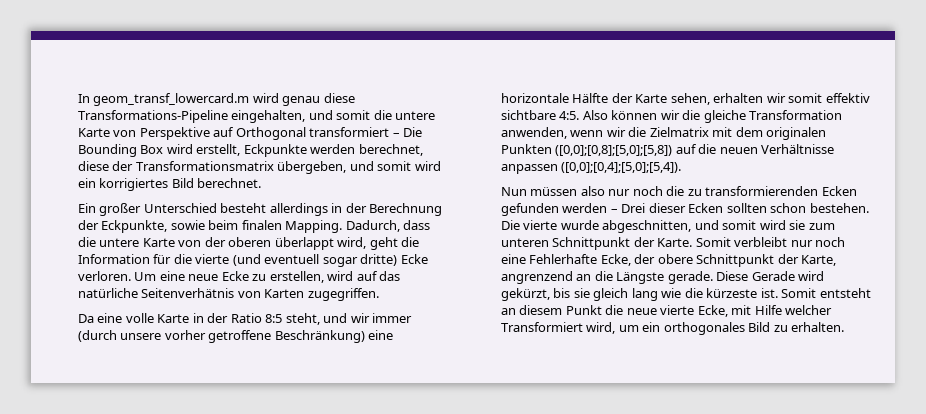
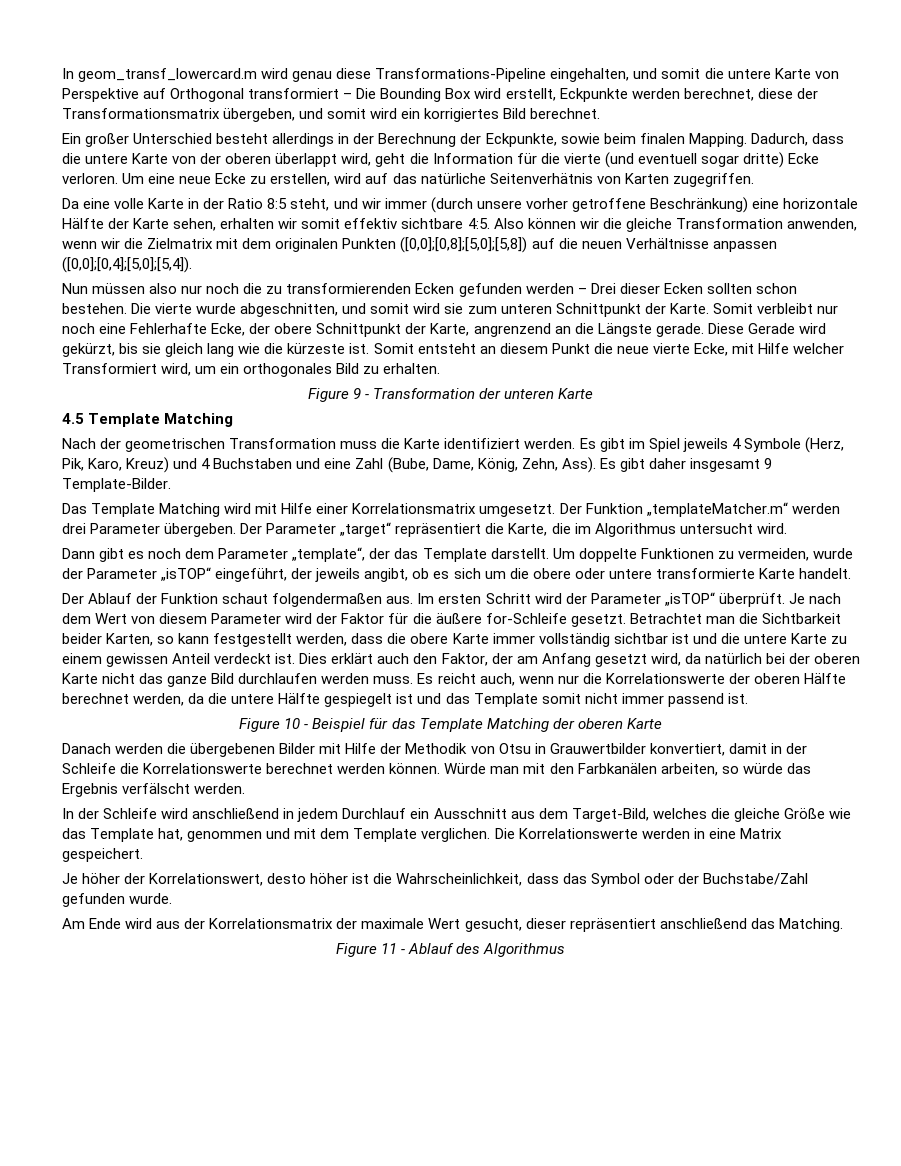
+ Figure 9 - Transformation der unteren Karte
+ 4.5 Template Matching
+ Nach der geometrischen Transformation muss die Karte identifiziert werden. Es gibt im Spiel jeweils 4 Symbole (Herz, Pik, Karo, Kreuz) und 4 Buchstaben und eine Zahl (Bube, Dame, König, Zehn, Ass). Es gibt daher insgesamt 9 Template-Bilder.
+ Das Template Matching wird mit Hilfe einer Korrelationsmatrix umgesetzt. Der Funktion „templateMatcher.m“ werden drei Parameter übergeben. Der Parameter „target“ repräsentiert die Karte, die im Algorithmus untersucht wird.
+ Dann gibt es noch dem Parameter „template“, der das Template darstellt. Um doppelte Funktionen zu vermeiden, wurde der Parameter „isTOP“ eingeführt, der jeweils angibt, ob es sich um die obere oder untere transformierte Karte handelt.
+ Der Ablauf der Funktion schaut folgendermaßen aus. Im ersten Schritt wird der Parameter „isTOP“ überprüft. Je nach dem Wert von diesem Parameter wird der Faktor für die äußere for-Schleife gesetzt. Betrachtet man die Sichtbarkeit beider Karten, so kann festgestellt werden, dass die obere Karte immer vollständig sichtbar ist und die untere Karte zu einem gewissen Anteil verdeckt ist. Dies erklärt auch den Faktor, der am Anfang gesetzt wird, da natürlich bei der oberen Karte nicht das ganze Bild durchlaufen werden muss. Es reicht auch, wenn nur die Korrelationswerte der oberen Hälfte berechnet werden, da die untere Hälfte gespiegelt ist und das Template somit nicht immer passend ist.
+ Figure 10 - Beispiel für das Template Matching der oberen Karte
+ Danach werden die übergebenen Bilder mit Hilfe der Methodik von Otsu in Grauwertbilder konvertiert, damit in der Schleife die Korrelationswerte berechnet werden können. Würde man mit den Farbkanälen arbeiten, so würde das Ergebnis verfälscht werden.
+ In der Schleife wird anschließend in jedem Durchlauf ein Ausschnitt aus dem Target-Bild, welches die gleiche Größe wie das Template hat, genommen und mit dem Template verglichen. Die Korrelationswerte werden in eine Matrix gespeichert.
+ Je höher der Korrelationswert, desto höher ist die Wahrscheinlichkeit, dass das Symbol oder der Buchstabe/Zahl gefunden wurde.
+ Am Ende wird aus der Korrelationsmatrix der maximale Wert gesucht, dieser repräsentiert anschließend das Matching.
+ Figure 11 - Ablauf des Algorithmus

